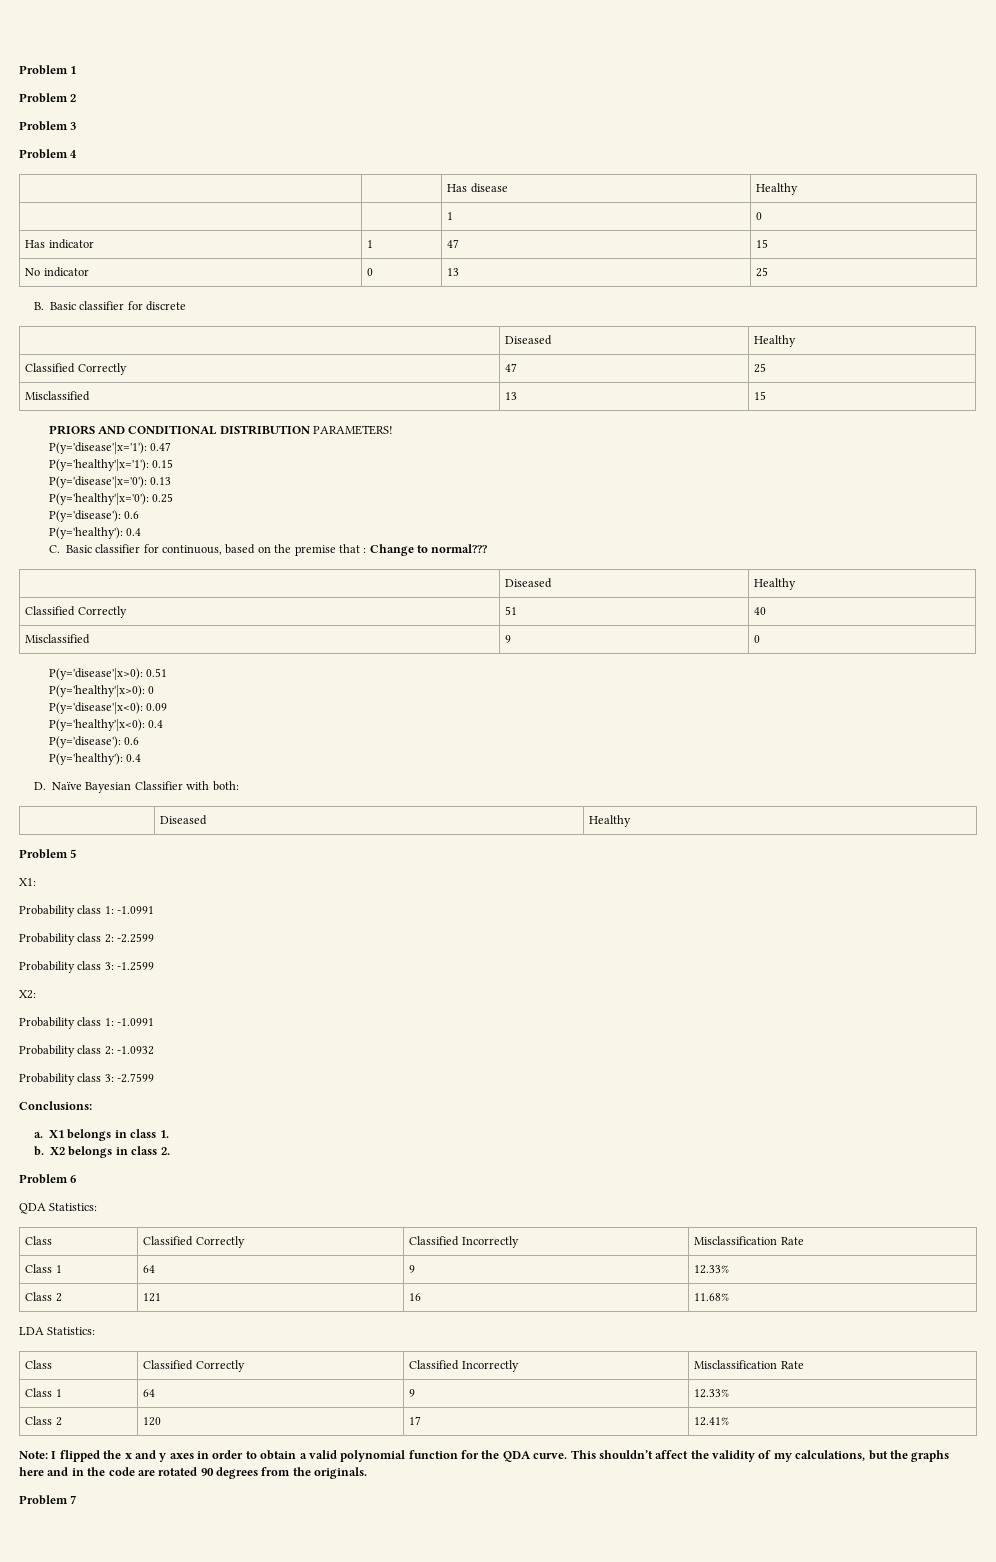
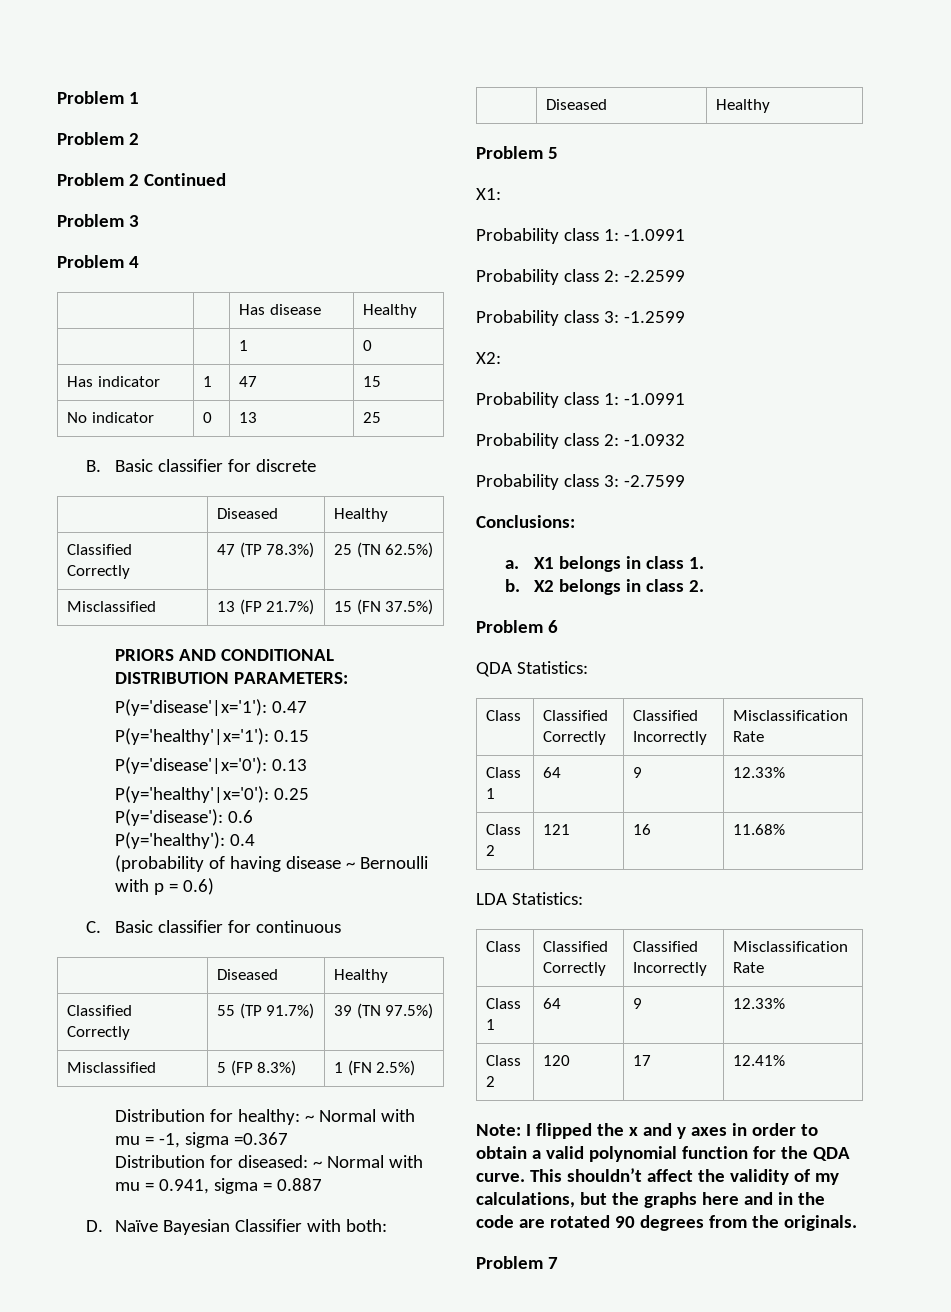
+ Problem 2 Continued
- Classified Correctly | 47 | 25
+ Classified Correctly | 47 (TP 78.3%) | 25 (TN 62.5%)
- Misclassified | 13 | 15
+ Misclassified | 13 (FP 21.7%) | 15 (FN 37.5%)
- PRIORS AND CONDITIONAL DISTRIBUTION PARAMETERS!
+ PRIORS AND CONDITIONAL DISTRIBUTION PARAMETERS:
- C. Basic classifier for continuous, based on the premise that : Change to normal???
+ (probability of having disease ~ Bernoulli with p = 0.6)
+ C. Basic classifier for continuous
  | Diseased | Healthy
- Classified Correctly | 51 | 40
- Misclassified | 9 | 0
- P(y='disease'|x>0): 0.51
- P(y='healthy'|x>0): 0
- P(y='disease'|x<0): 0.09
- P(y='healthy'|x<0): 0.4
- P(y='disease'): 0.6
- P(y='healthy'): 0.4
+ Classified Correctly | 55 (TP 91.7%) | 39 (TN 97.5%)
+ Misclassified | 5 (FP 8.3%) | 1 (FN 2.5%)
+ Distribution for healthy: ~ Normal with mu = -1, sigma =0.367
+ Distribution for diseased: ~ Normal with mu = 0.941, sigma = 0.887

